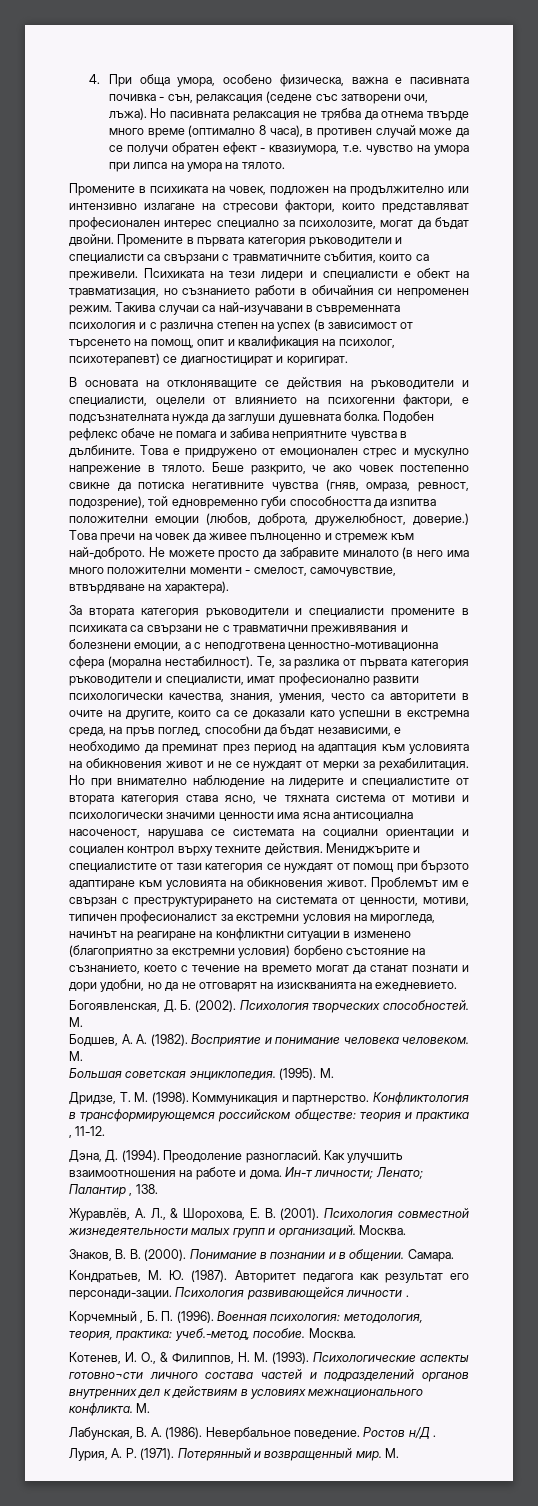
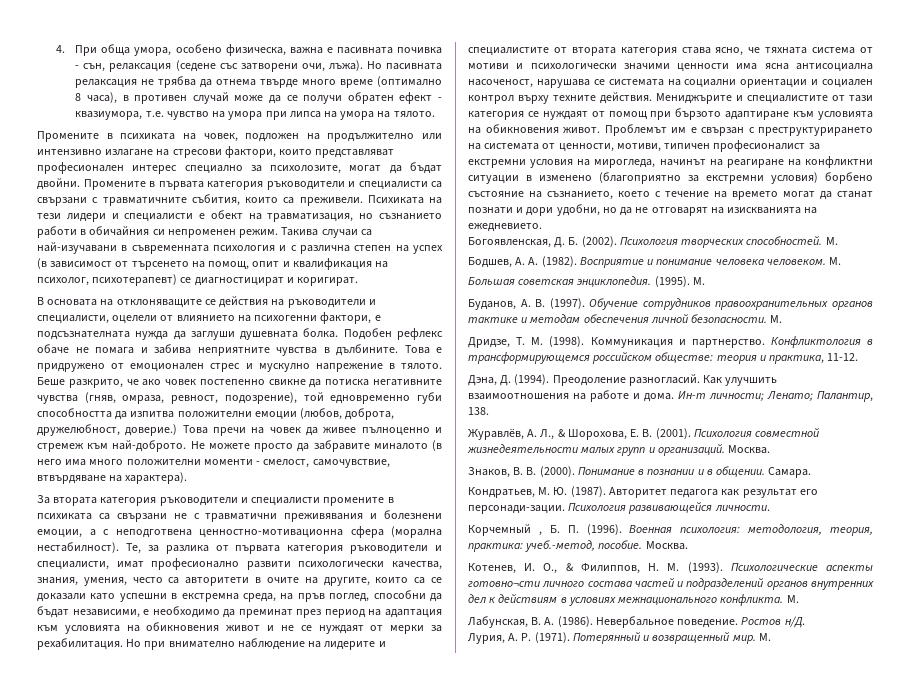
+ Буданов, А. В. (1997). Обучение сотрудников правоохранительных органов тактике и методам обеспечения личной безопасности. М.
- Конфликтология в трансформирующемся российском обществе: теория и практика , 11-12.
+ Конфликтология в трансформирующемся российском обществе: теория и практика, 11-12.
- Ин-т личности; Ленато; Палантир , 138.
+ Ин-т личности; Ленато; Палантир, 138.
- Психология развивающейся личности .
+ Психология развивающейся личности.
- Ростов н/Д .
+ Ростов н/Д.

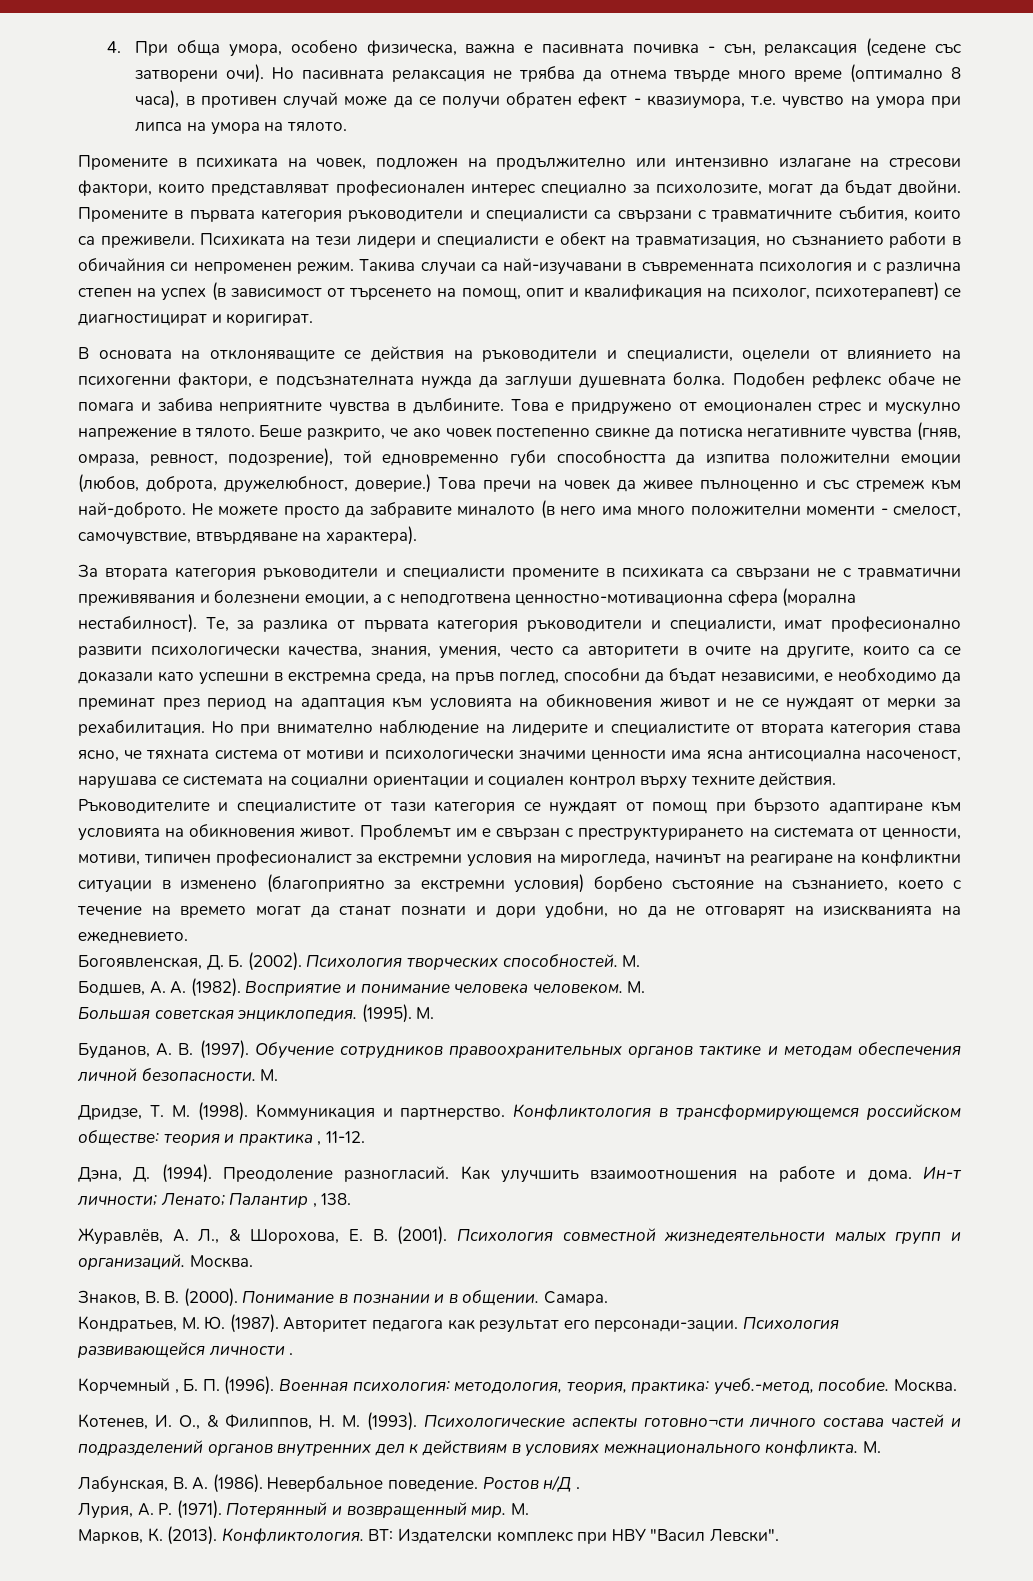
- 4. При обща умора, особено физическа, важна е пасивната почивка - сън, релаксация (седене със затворени очи, лъжа).
+ 4. При обща умора, особено физическа, важна е пасивната почивка - сън, релаксация (седене със затворени очи).
- Това пречи на човек да живее пълноценно и стремеж към най-доброто.
+ Това пречи на човек да живее пълноценно и със стремеж към най-доброто.
- Мениджърите и специалистите от тази категория се нуждаят от помощ при бързото адаптиране към условията на обикновения живот.
+ Ръководителите и специалистите от тази категория се нуждаят от помощ при бързото адаптиране към условията на обикновения живот.
- Конфликтология в трансформирующемся российском обществе: теория и практика, 11-12.
+ Конфликтология в трансформирующемся российском обществе: теория и практика , 11-12.
- Ин-т личности; Ленато; Палантир, 138.
+ Ин-т личности; Ленато; Палантир , 138.
- Психология развивающейся личности.
+ Психология развивающейся личности .
- Ростов н/Д.
+ Ростов н/Д .
+ Марков, К. (2013). Конфликтология. ВТ: Издателски комплекс при НВУ "Васил Левски".

